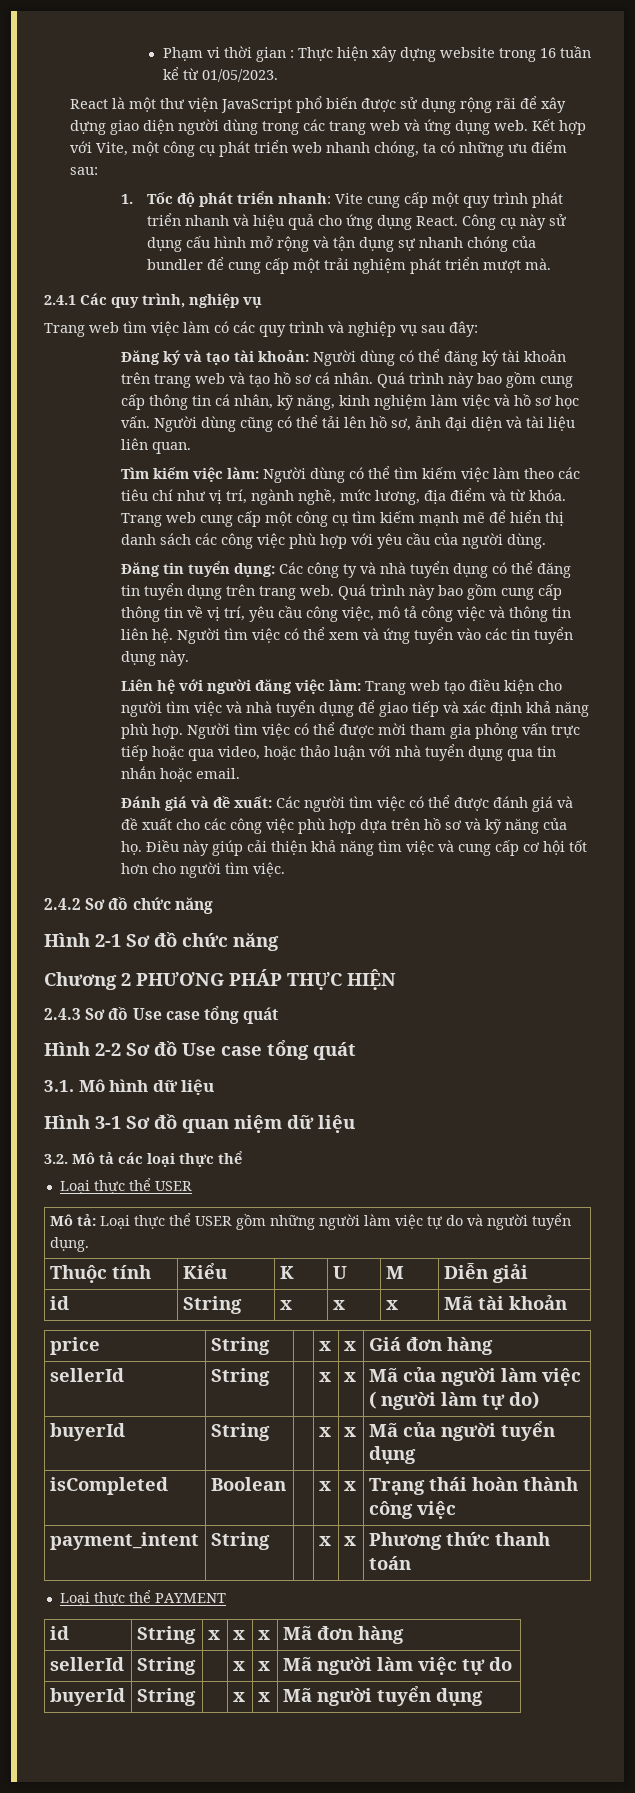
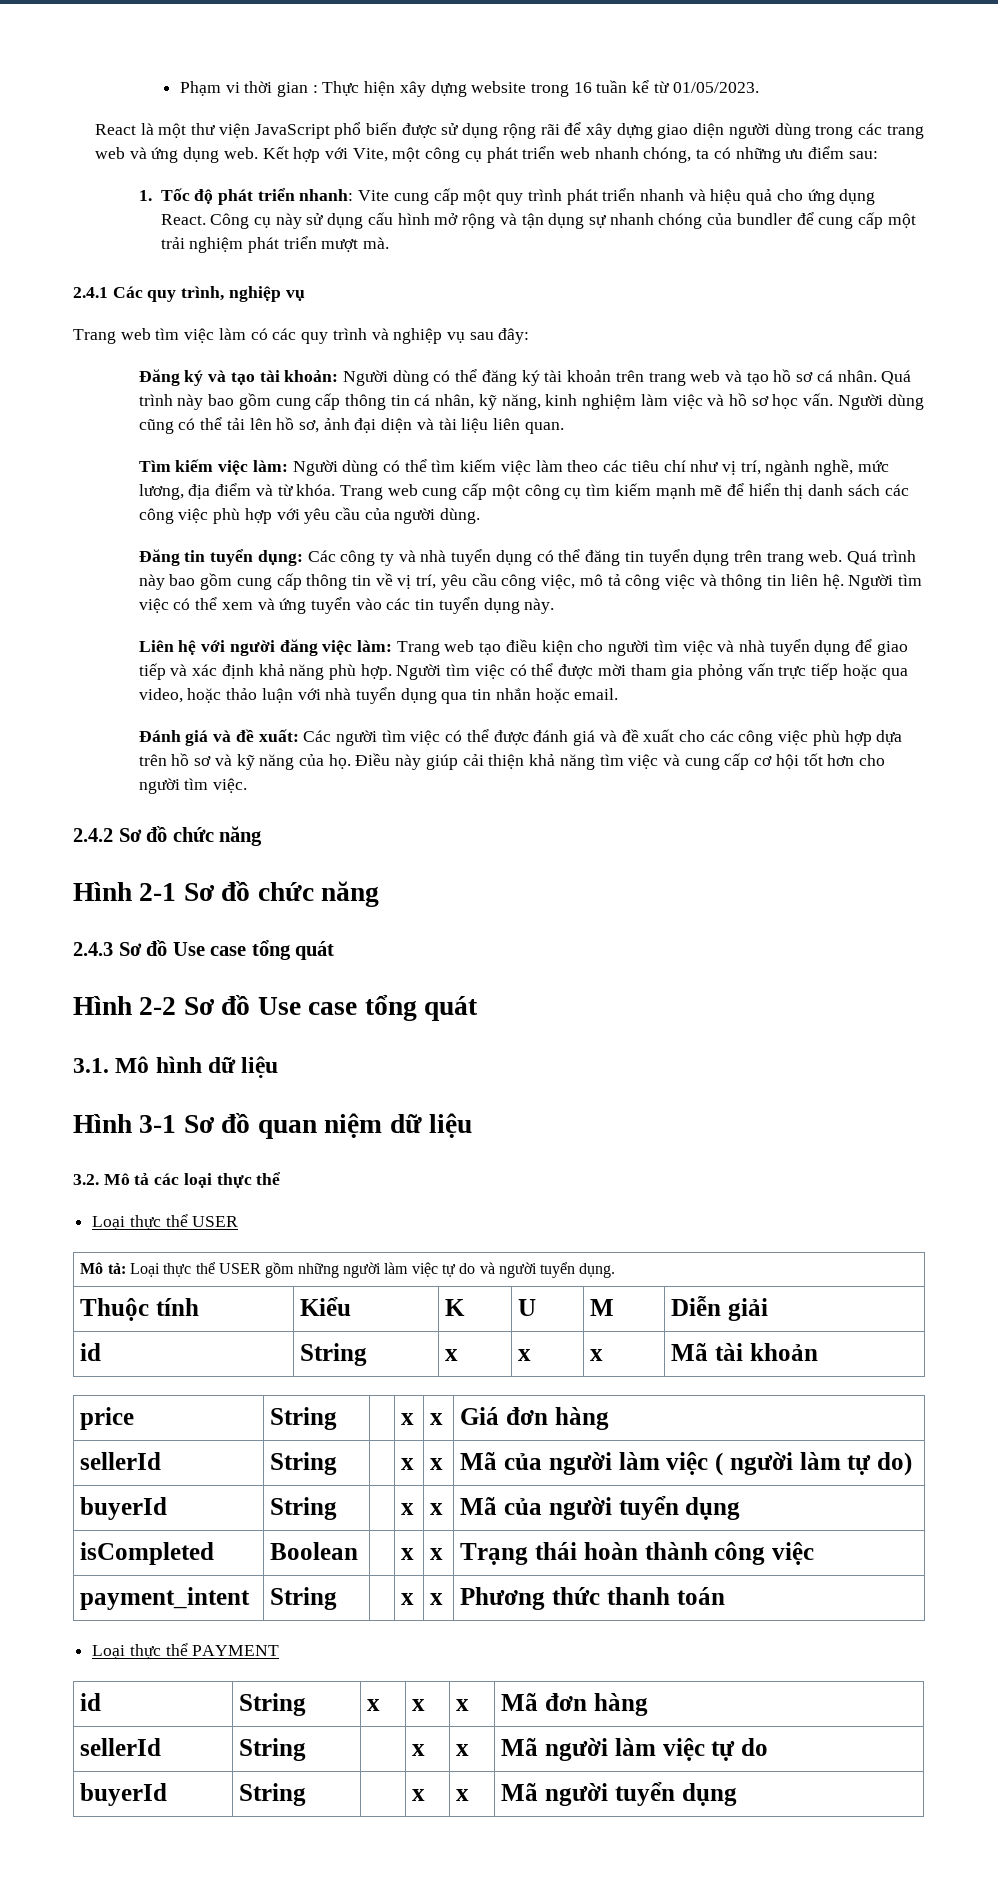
- Chương 2 PHƯƠNG PHÁP THỰC HIỆN

